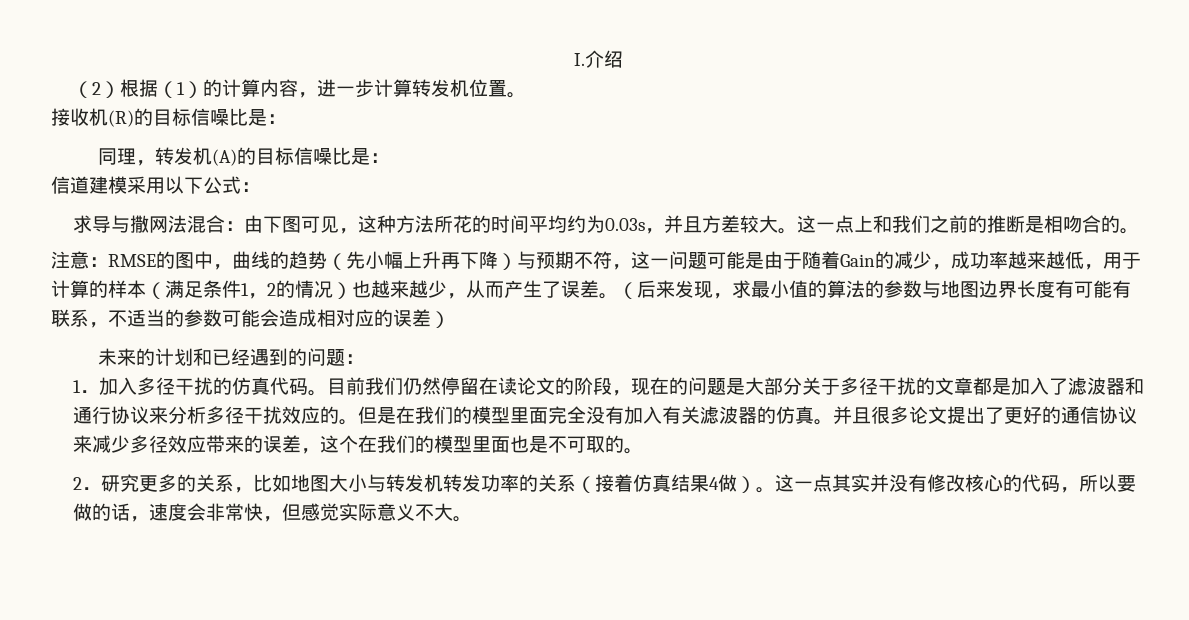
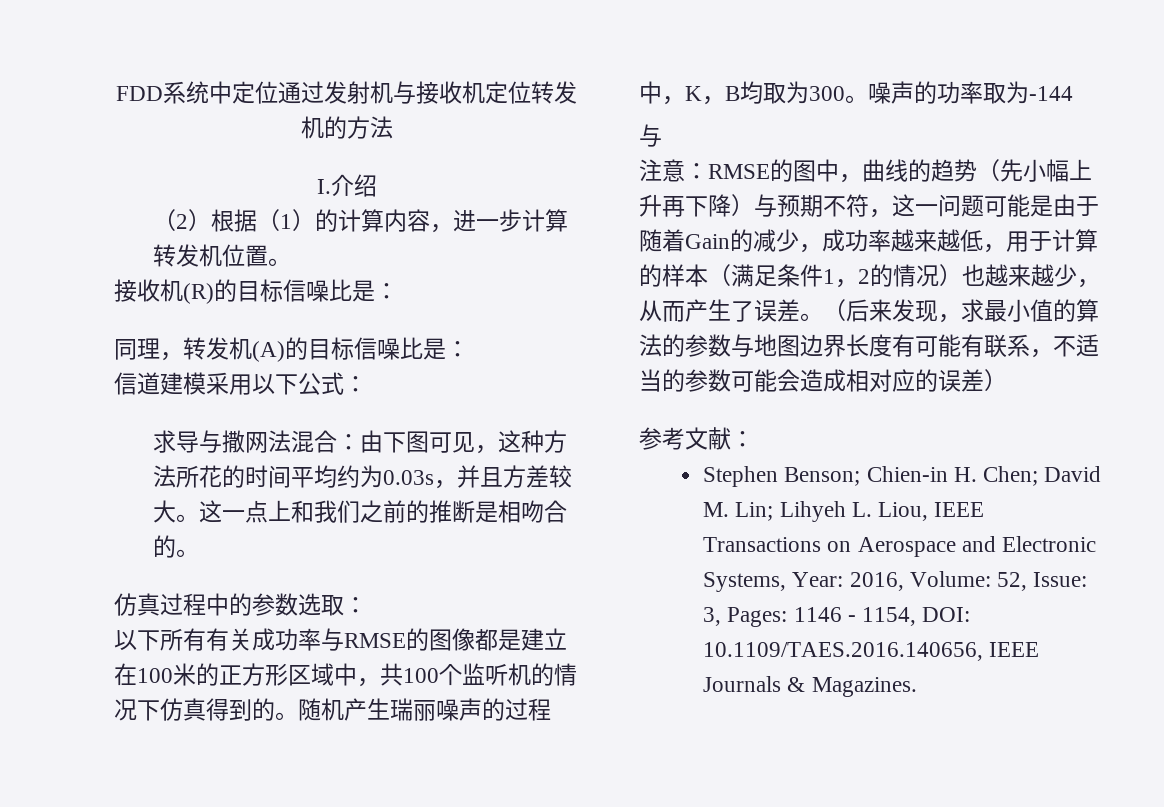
+ FDD系统中定位通过发射机与接收机定位转发机的方法
+ 仿真过程中的参数选取：
+ 以下所有有关成功率与RMSE的图像都是建立在100米的正方形区域中，共100个监听机的情况下仿真得到的。随机产生瑞丽噪声的过程中，K，B均取为300。噪声的功率取为-144
+ 与
- 未来的计划和已经遇到的问题：
- 1．加入多径干扰的仿真代码。目前我们仍然停留在读论文的阶段，现在的问题是大部分关于多径干扰的文章都是加入了滤波器和通行协议来分析多径干扰效应的。但是在我们的模型里面完全没有加入有关滤波器的仿真。并且很多论文提出了更好的通信协议来减少多径效应带来的误差，这个在我们的模型里面也是不可取的。
- 2．研究更多的关系，比如地图大小与转发机转发功率的关系（接着仿真结果4做）。这一点其实并没有修改核心的代码，所以要做的话，速度会非常快，但感觉实际意义不大。
+ 参考文献：
+ Stephen Benson; Chien-in H. Chen; David M. Lin; Lihyeh L. Liou, IEEE Transactions on Aerospace and Electronic Systems, Year: 2016, Volume: 52, Issue: 3, Pages: 1146 - 1154, DOI: 10.1109/TAES.2016.140656, IEEE Journals & Magazines.

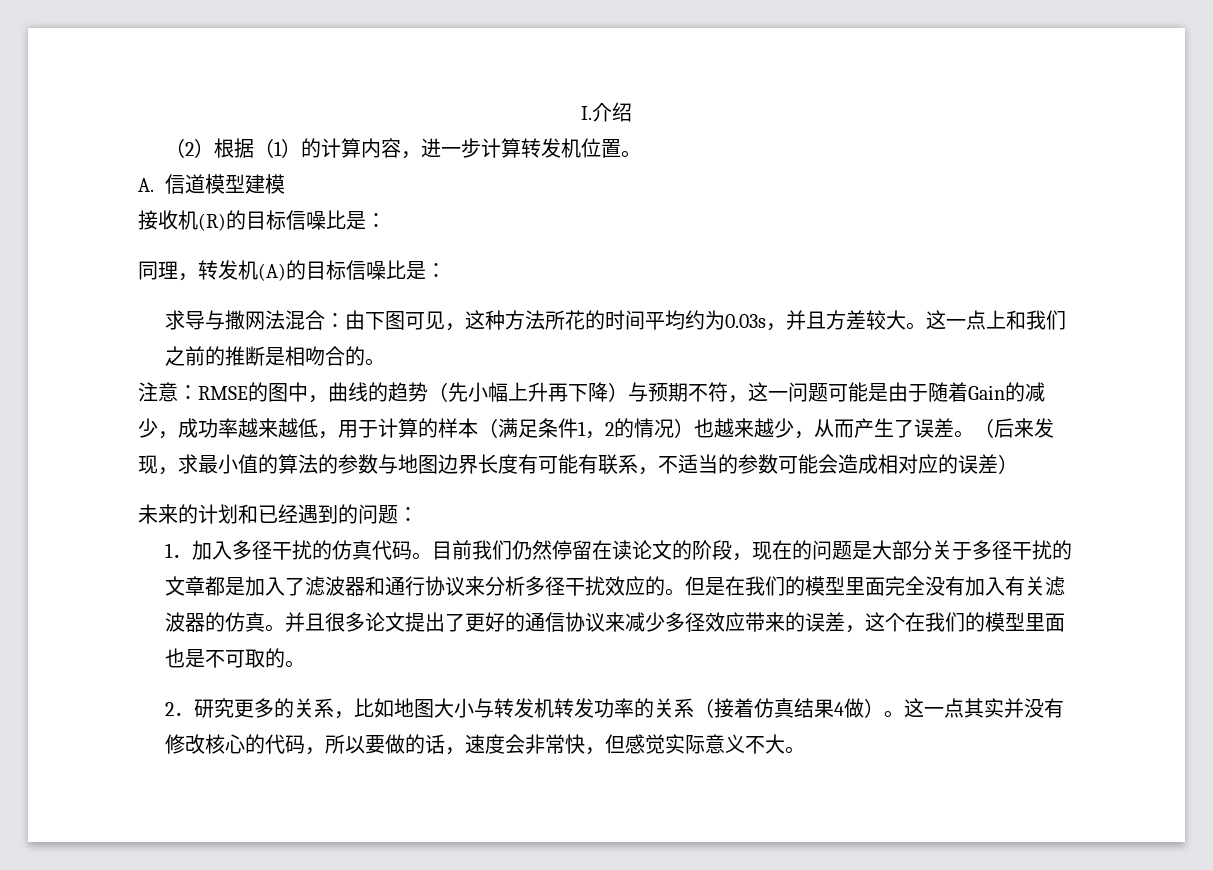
- FDD系统中定位通过发射机与接收机定位转发机的方法
+ A.信道模型建模
- 信道建模采用以下公式：
- 仿真过程中的参数选取：
- 以下所有有关成功率与RMSE的图像都是建立在100米的正方形区域中，共100个监听机的情况下仿真得到的。随机产生瑞丽噪声的过程中，K，B均取为300。噪声的功率取为-144
- 与
- 参考文献：
- Stephen Benson; Chien-in H. Chen; David M. Lin; Lihyeh L. Liou, IEEE Transactions on Aerospace and Electronic Systems, Year: 2016, Volume: 52, Issue: 3, Pages: 1146 - 1154, DOI: 10.1109/TAES.2016.140656, IEEE Journals & Magazines.
+ 未来的计划和已经遇到的问题：
+ 1．加入多径干扰的仿真代码。目前我们仍然停留在读论文的阶段，现在的问题是大部分关于多径干扰的文章都是加入了滤波器和通行协议来分析多径干扰效应的。但是在我们的模型里面完全没有加入有关滤波器的仿真。并且很多论文提出了更好的通信协议来减少多径效应带来的误差，这个在我们的模型里面也是不可取的。
+ 2．研究更多的关系，比如地图大小与转发机转发功率的关系（接着仿真结果4做）。这一点其实并没有修改核心的代码，所以要做的话，速度会非常快，但感觉实际意义不大。

